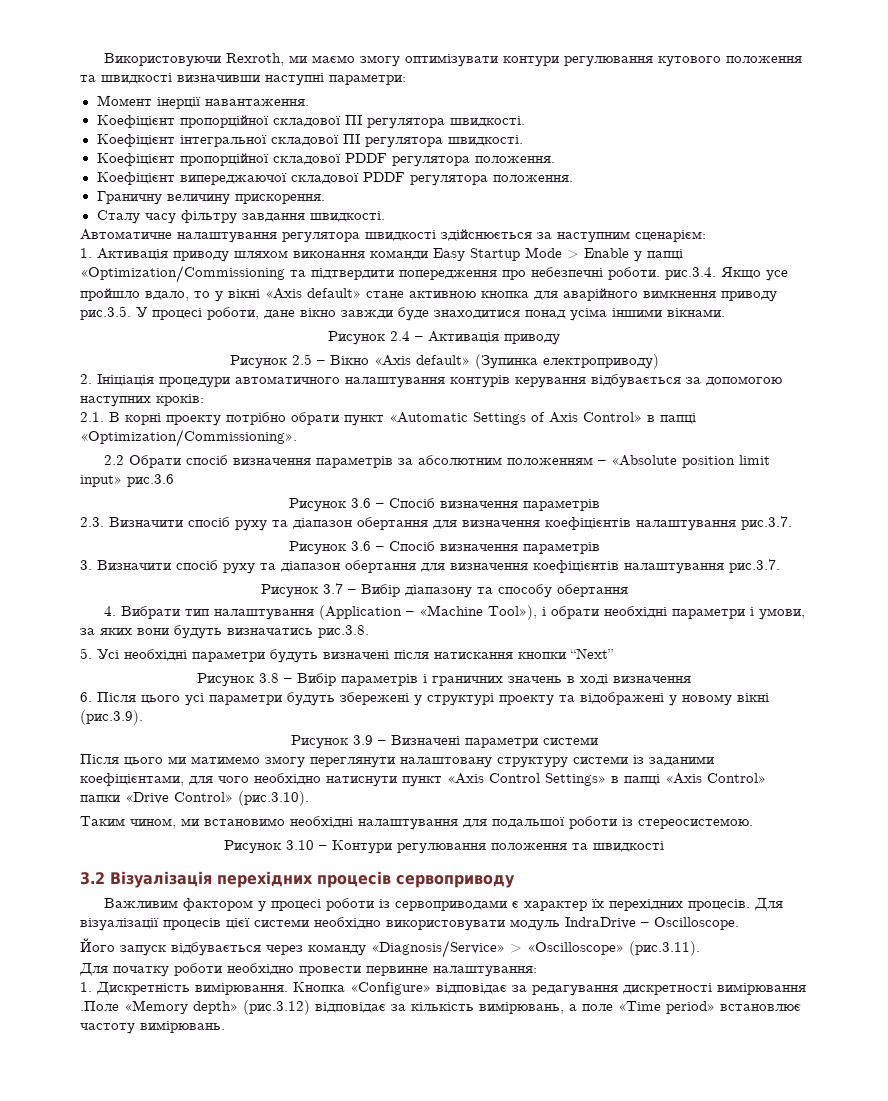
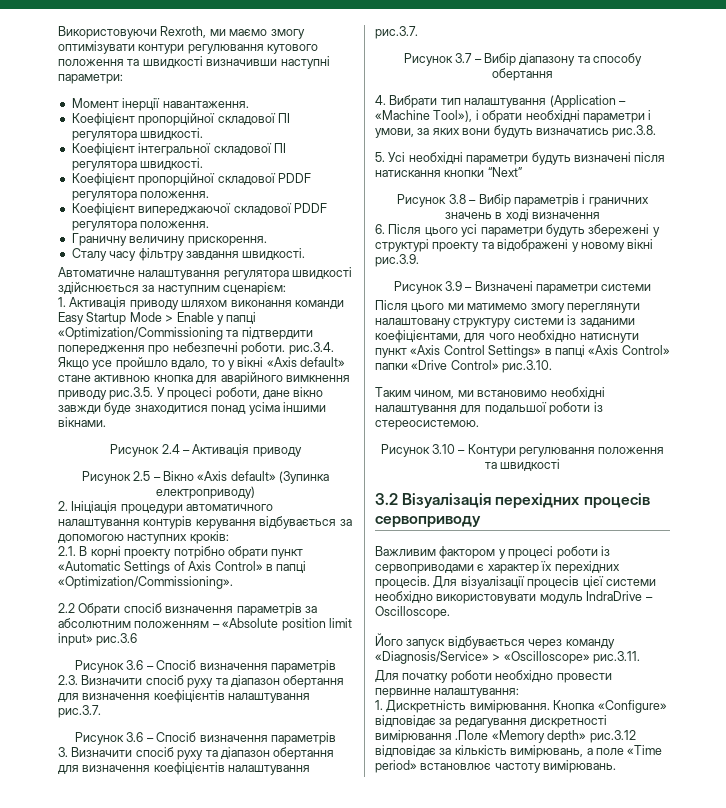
- 6. Після цього усі параметри будуть збережені у структурі проекту та відображені у новому вікні (рис.3.9).
+ 6. Після цього усі параметри будуть збережені у структурі проекту та відображені у новому вікні рис.3.9.
- Після цього ми матимемо змогу переглянути налаштовану структуру системи із заданими коефіцієнтами, для чого необхідно натиснути пункт «Axis Control Settings» в папці «Axis Control» папки «Drive Control» (рис.3.10).
+ Після цього ми матимемо змогу переглянути налаштовану структуру системи із заданими коефіцієнтами, для чого необхідно натиснути пункт «Axis Control Settings» в папці «Axis Control» папки «Drive Control» рис.3.10.
- Його запуск відбувається через команду «Diagnosis/Service» > «Oscilloscope» (рис.3.11).
+ Його запуск відбувається через команду «Diagnosis/Service» > «Oscilloscope» рис.3.11.
- Кнопка «Configure» відповідає за редагування дискретності вимірювання .Поле «Memory depth» (рис.3.12) відповідає за кількість вимірювань, а поле «Time period» встановлює частоту вимірювань.
+ Кнопка «Configure» відповідає за редагування дискретності вимірювання .Поле «Memory depth» рис.3.12 відповідає за кількість вимірювань, а поле «Time period» встановлює частоту вимірювань.

